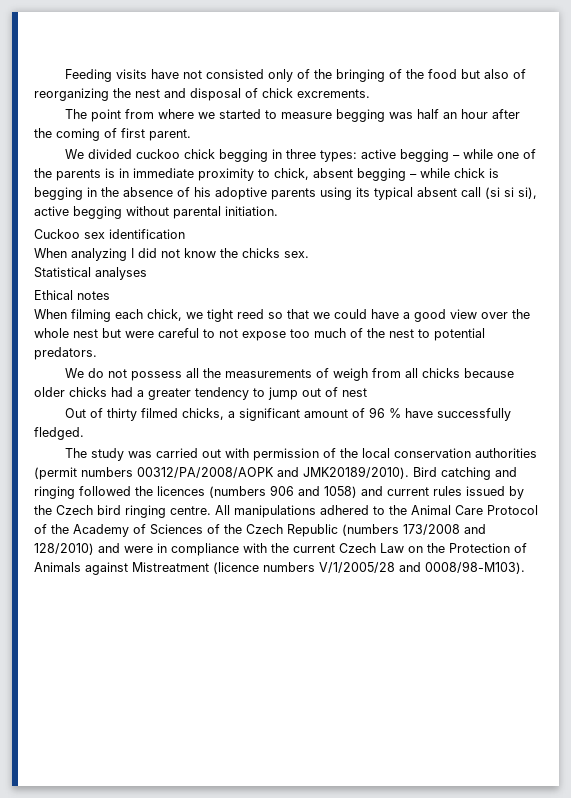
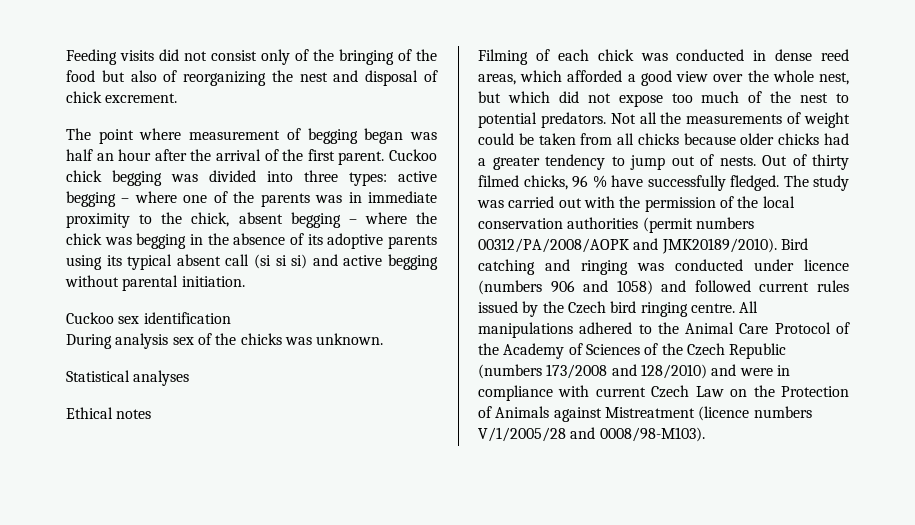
- Feeding visits have not consisted only of the bringing of the food but also of reorganizing the nest and disposal of chick excrements.
+ Feeding visits did not consist only of the bringing of the food but also of reorganizing the nest and disposal of chick excrement.
- The point from where we started to measure begging was half an hour after the coming of first parent.
- We divided cuckoo chick begging in three types: active begging – while one of the parents is in immediate proximity to chick, absent begging – while chick is begging in the absence of his adoptive parents using its typical absent call (si si si), active begging without parental initiation.
+ The point where measurement of begging began was half an hour after the arrival of the first parent. Cuckoo chick begging was divided into three types: active begging – where one of the parents was in immediate proximity to the chick, absent begging – where the chick was begging in the absence of its adoptive parents using its typical absent call (si si si) and active begging without parental initiation.
- When analyzing I did not know the chicks sex.
+ During analysis sex of the chicks was unknown.
  Statistical analyses
  Ethical notes
- When filming each chick, we tight reed so that we could have a good view over the whole nest but were careful to not expose too much of the nest to potential predators.
- We do not possess all the measurements of weigh from all chicks because older chicks had a greater tendency to jump out of nest
- Out of thirty filmed chicks, a significant amount of 96 % have successfully fledged.
- The study was carried out with permission of the local conservation authorities (permit numbers 00312/PA/2008/AOPK and JMK20189/2010).
+ Filming of each chick was conducted in dense reed areas, which afforded a good view over the whole nest, but which did not expose too much of the nest to potential predators. Not all the measurements of weight could be taken from all chicks because older chicks had a greater tendency to jump out of nests. Out of thirty filmed chicks, 96 % have successfully fledged. The study was carried out with the permission of the local conservation authorities (permit numbers 00312/PA/2008/AOPK and JMK20189/2010).
- Bird catching and ringing followed the licences (numbers 906 and 1058) and current rules issued by the Czech bird ringing centre.
+ Bird catching and ringing was conducted under licence (numbers 906 and 1058) and followed current rules issued by the Czech bird ringing centre.
- All manipulations adhered to the Animal Care Protocol of the Academy of Sciences of the Czech Republic (numbers 173/2008 and 128/2010) and were in compliance with the current Czech Law on the Protection of Animals against Mistreatment (licence numbers V/1/2005/28 and 0008/98-M103).
+ All manipulations adhered to the Animal Care Protocol of the Academy of Sciences of the Czech Republic (numbers 173/2008 and 128/2010) and were in compliance with current Czech Law on the Protection of Animals against Mistreatment (licence numbers V/1/2005/28 and 0008/98-M103).

